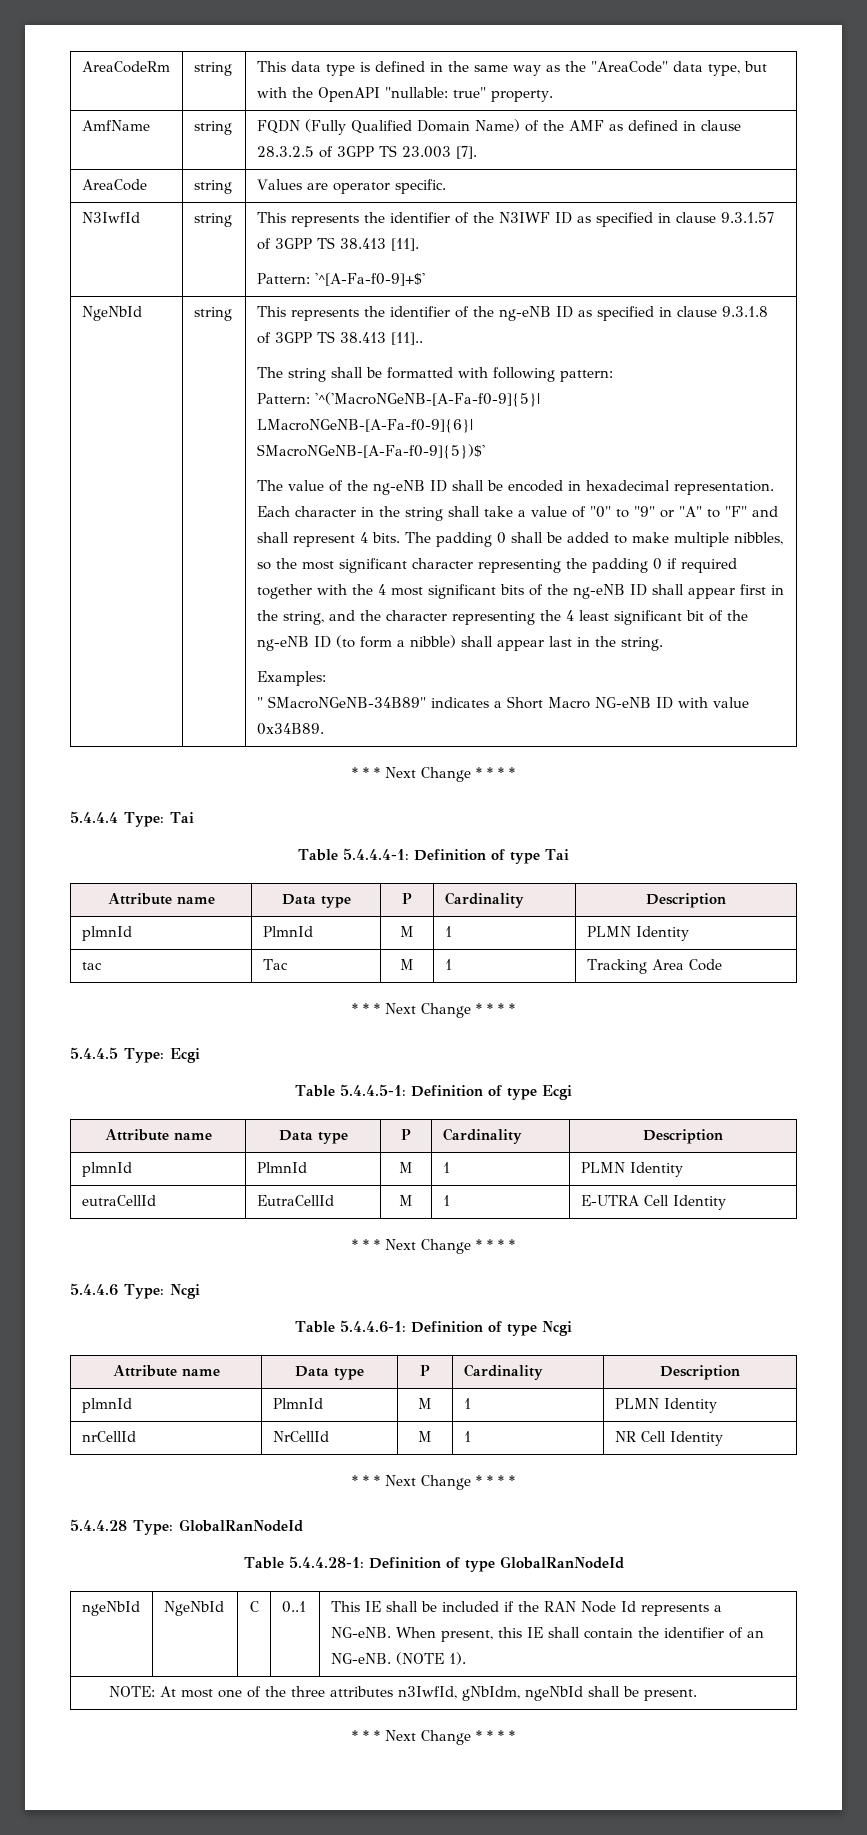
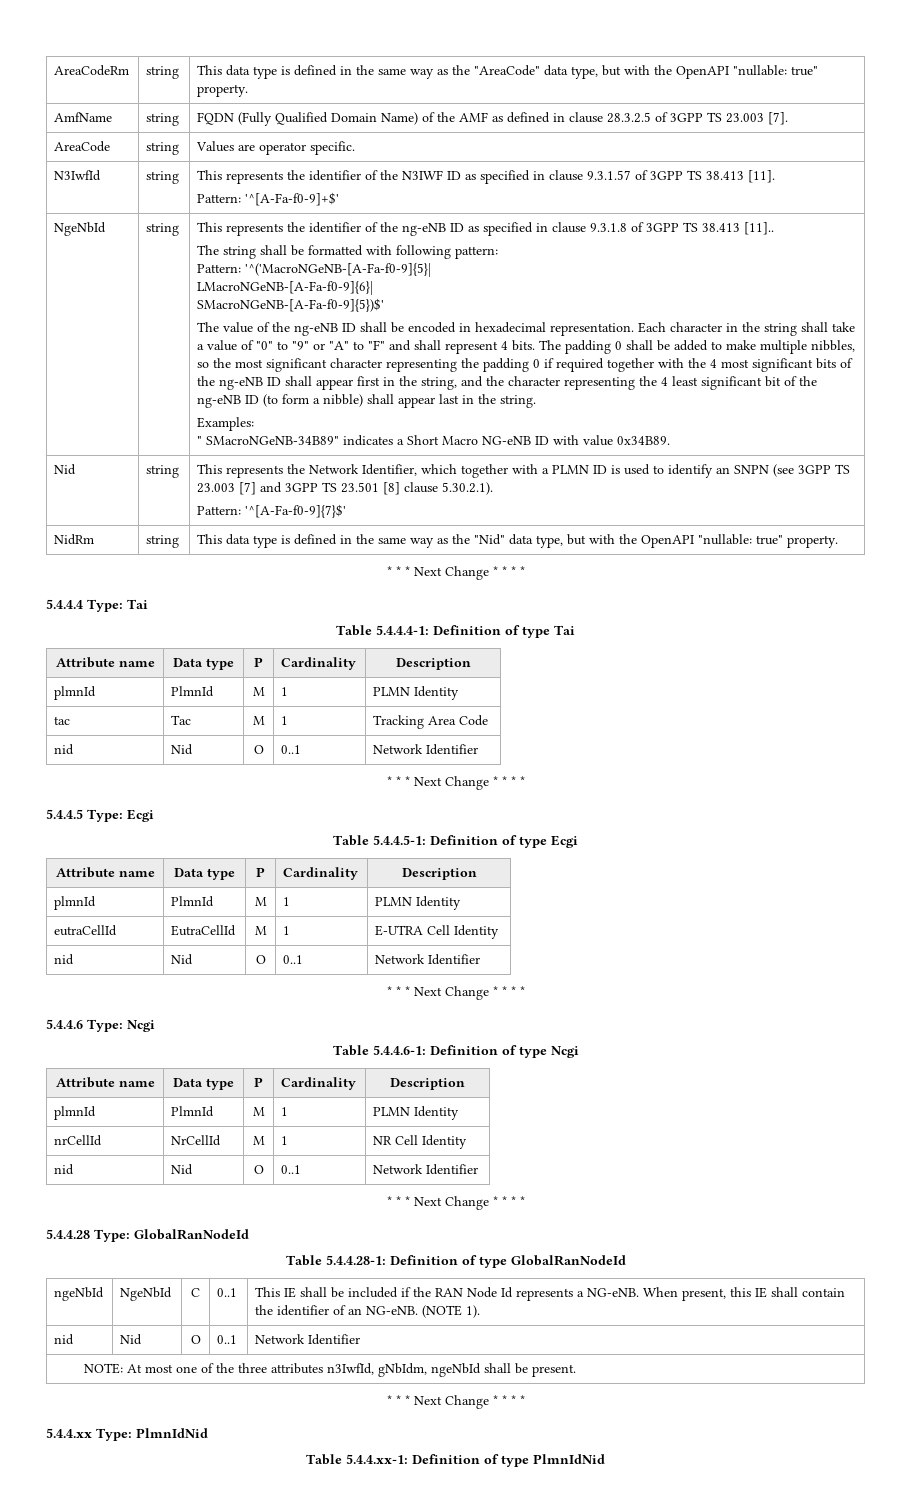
+ Nid | string | This represents the Network Identifier, which together with a PLMN ID is used to identify an SNPN (see 3GPP TS 23.003 [7] and 3GPP TS 23.501 [8] clause 5.30.2.1).
+ Pattern: '^[A-Fa-f0-9]{7}$'
+ NidRm | string | This data type is defined in the same way as the "Nid" data type, but with the OpenAPI "nullable: true" property.
  tac | Tac | M | 1 | Tracking Area Code
+ nid | Nid | O | 0..1 | Network Identifier
  eutraCellId | EutraCellId | M | 1 | E-UTRA Cell Identity
+ nid | Nid | O | 0..1 | Network Identifier
  nrCellId | NrCellId | M | 1 | NR Cell Identity
+ nid | Nid | O | 0..1 | Network Identifier
  ngeNbId | NgeNbId | C | 0..1 | This IE shall be included if the RAN Node Id represents a NG-eNB. When present, this IE shall contain the identifier of an NG-eNB. (NOTE 1).
+ nid | Nid | O | 0..1 | Network Identifier
+ 5.4.4.xx Type: PlmnIdNid
+ Table 5.4.4.xx-1: Definition of type PlmnIdNid

